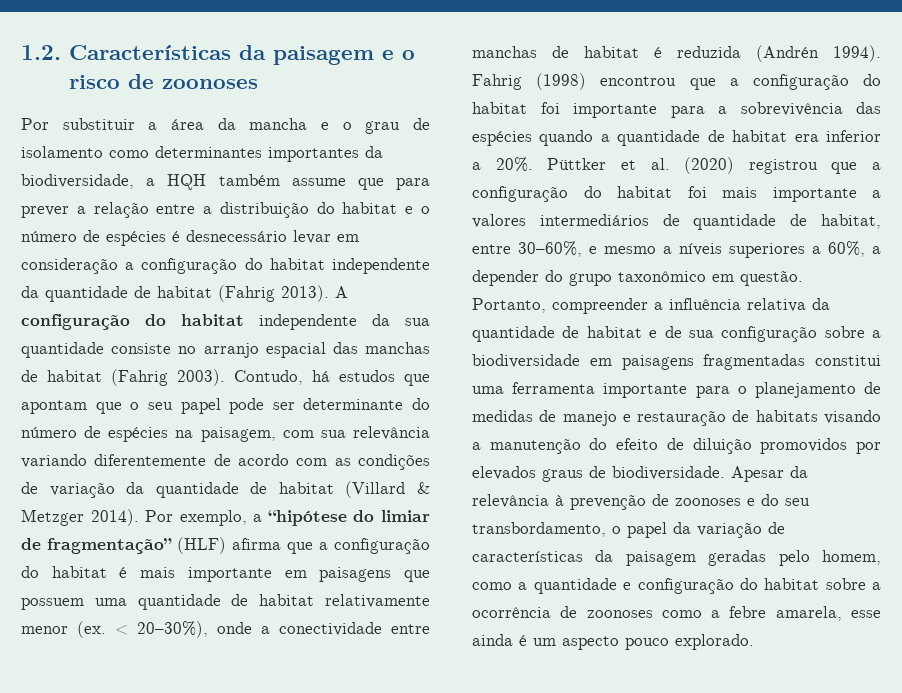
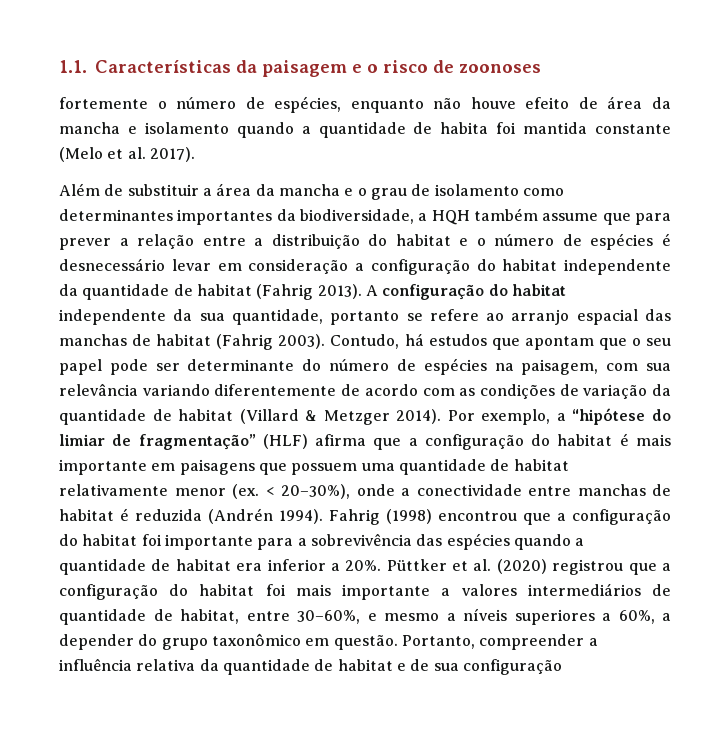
- 1.2. Características da paisagem e o risco de zoonoses
+ 1.1. Características da paisagem e o risco de zoonoses
- Por substituir a área da mancha e o grau de isolamento como determinantes importantes da biodiversidade, a HQH também assume que para prever a relação entre a distribuição do habitat e o número de espécies é desnecessário levar em consideração a configuração do habitat independente da quantidade de habitat (Fahrig 2013).
+ fortemente o número de espécies, enquanto não houve efeito de área da mancha e isolamento quando a quantidade de habita foi mantida constante (Melo et al. 2017).
+ Além de substituir a área da mancha e o grau de isolamento como determinantes importantes da biodiversidade, a HQH também assume que para prever a relação entre a distribuição do habitat e o número de espécies é desnecessário levar em consideração a configuração do habitat independente da quantidade de habitat (Fahrig 2013).
- A configuração do habitat independente da sua quantidade consiste no arranjo espacial das manchas de habitat (Fahrig 2003).
+ A configuração do habitat independente da sua quantidade, portanto se refere ao arranjo espacial das manchas de habitat (Fahrig 2003).
- Portanto, compreender a influência relativa da quantidade de habitat e de sua configuração sobre a biodiversidade em paisagens fragmentadas constitui uma ferramenta importante para o planejamento de medidas de manejo e restauração de habitats visando a manutenção do efeito de diluição promovidos por elevados graus de biodiversidade. Apesar da relevância à prevenção de zoonoses e do seu transbordamento, o papel da variação de características da paisagem geradas pelo homem, como a quantidade e configuração do habitat sobre a ocorrência de zoonoses como a febre amarela, esse ainda é um aspecto pouco explorado.
+ Portanto, compreender a influência relativa da quantidade de habitat e de sua configuração

